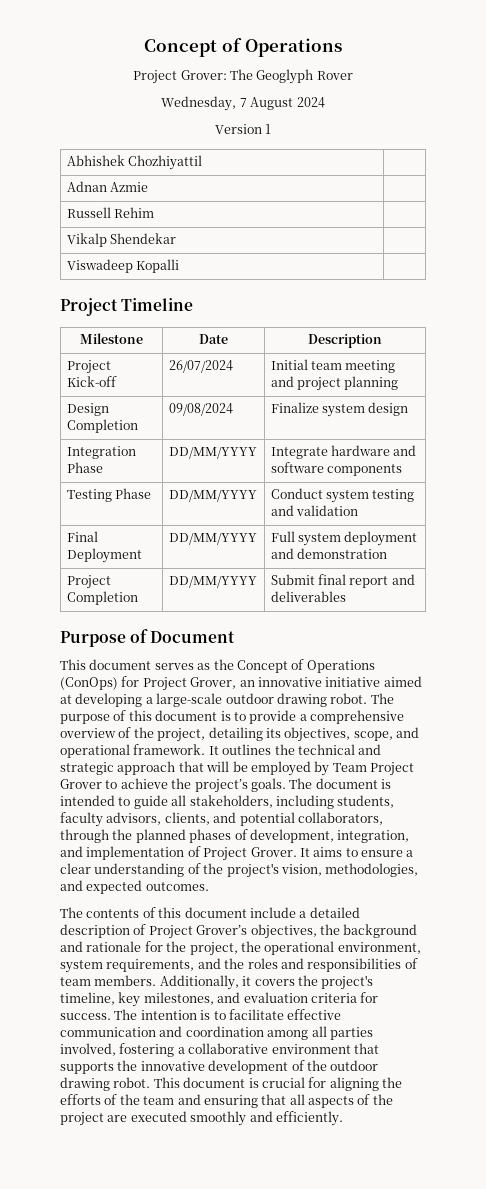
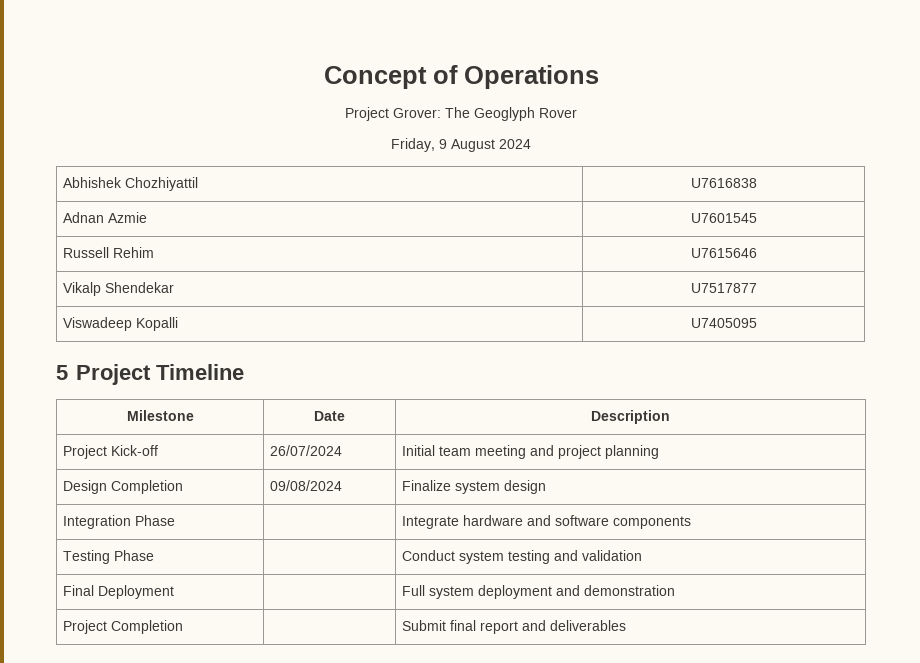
- Wednesday, 7 August 2024
+ Friday, 9 August 2024
- Version 1
- Abhishek Chozhiyattil |
+ Abhishek Chozhiyattil | U7616838
- Adnan Azmie |
+ Adnan Azmie | U7601545
- Russell Rehim |
+ Russell Rehim | U7615646
- Vikalp Shendekar |
+ Vikalp Shendekar | U7517877
- Viswadeep Kopalli |
- Project Timeline
+ Viswadeep Kopalli | U7405095
+ 5 Project Timeline
- Integration Phase | DD/MM/YYYY | Integrate hardware and software components
+ Integration Phase | | Integrate hardware and software components
- Testing Phase | DD/MM/YYYY | Conduct system testing and validation
+ Testing Phase | | Conduct system testing and validation
- Final Deployment | DD/MM/YYYY | Full system deployment and demonstration
+ Final Deployment | | Full system deployment and demonstration
- Project Completion | DD/MM/YYYY | Submit final report and deliverables
+ Project Completion | | Submit final report and deliverables
- Purpose of Document
- This document serves as the Concept of Operations (ConOps) for Project Grover, an innovative initiative aimed at developing a large-scale outdoor drawing robot. The purpose of this document is to provide a comprehensive overview of the project, detailing its objectives, scope, and operational framework. It outlines the technical and strategic approach that will be employed by Team Project Grover to achieve the project’s goals. The document is intended to guide all stakeholders, including students, faculty advisors, clients, and potential collaborators, through the planned phases of development, integration, and implementation of Project Grover. It aims to ensure a clear understanding of the project's vision, methodologies, and expected outcomes.
- The contents of this document include a detailed description of Project Grover’s objectives, the background and rationale for the project, the operational environment, system requirements, and the roles and responsibilities of team members. Additionally, it covers the project's timeline, key milestones, and evaluation criteria for success. The intention is to facilitate effective communication and coordination among all parties involved, fostering a collaborative environment that supports the innovative development of the outdoor drawing robot. This document is crucial for aligning the efforts of the team and ensuring that all aspects of the project are executed smoothly and efficiently.

